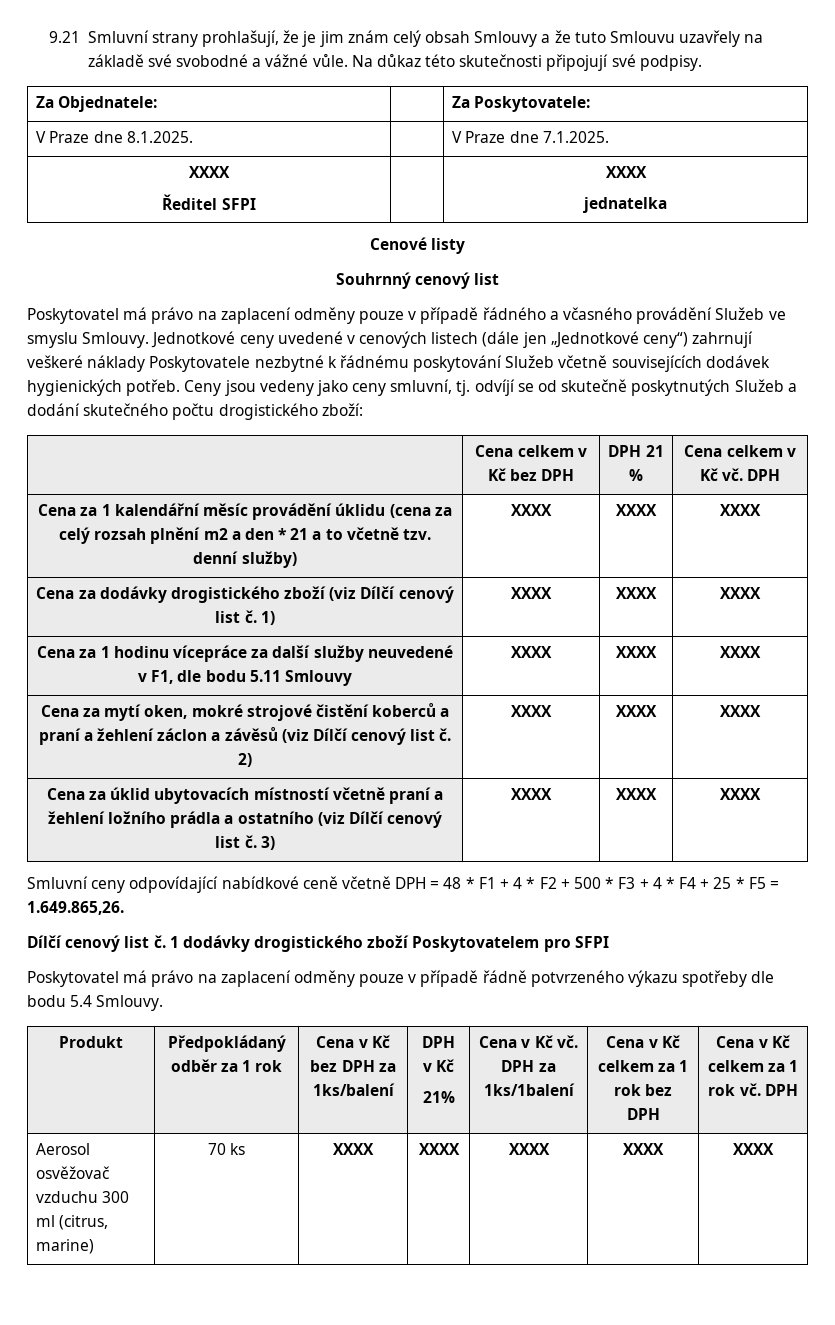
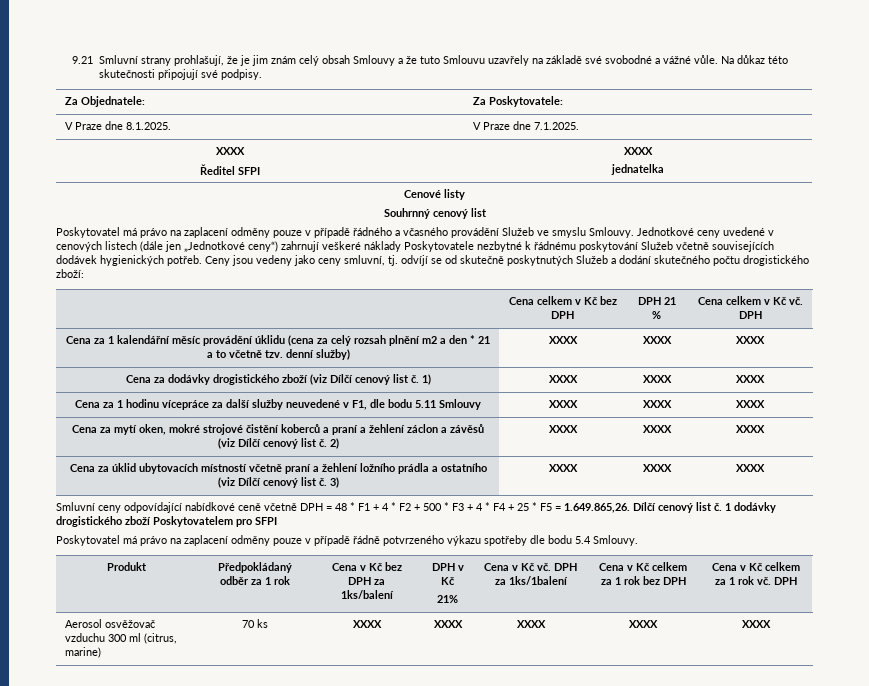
- Smluvní ceny odpovídající nabídkové ceně včetně DPH = 48 * F1 + 4 * F2 + 500 * F3 + 4 * F4 + 25 * F5 = 1.649.865,26.
- Dílčí cenový list č.
+ Smluvní ceny odpovídající nabídkové ceně včetně DPH = 48 * F1 + 4 * F2 + 500 * F3 + 4 * F4 + 25 * F5 = 1.649.865,26. Dílčí cenový list č.

